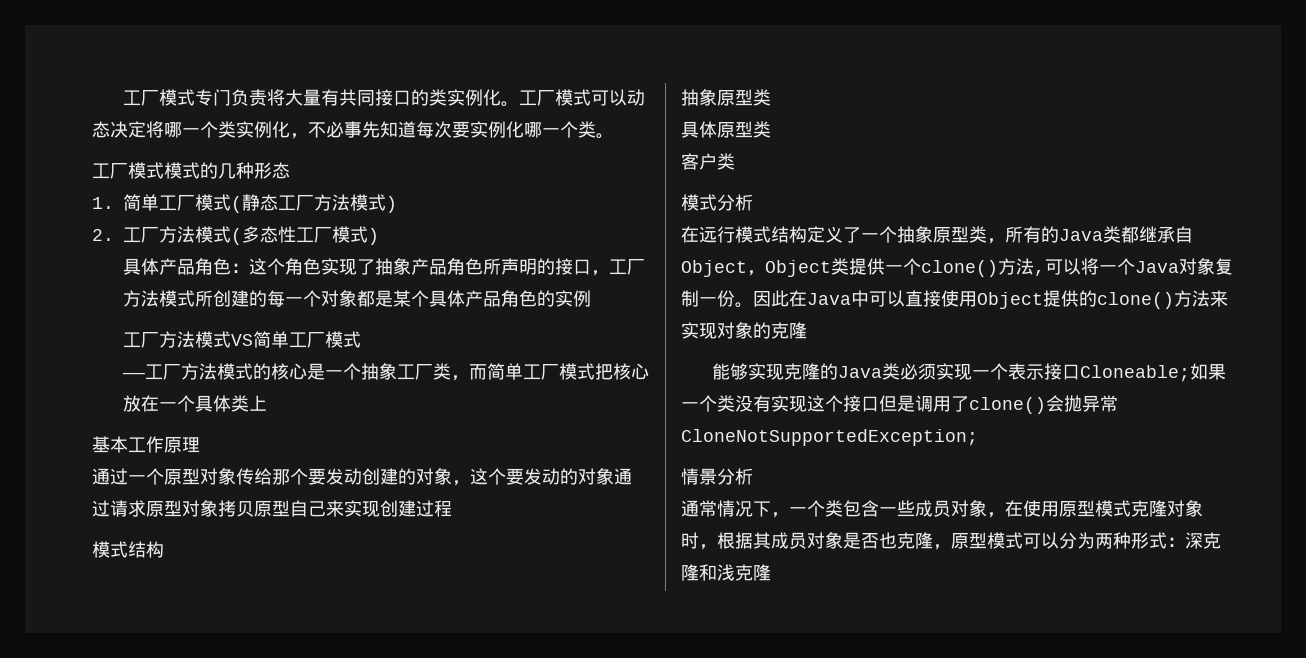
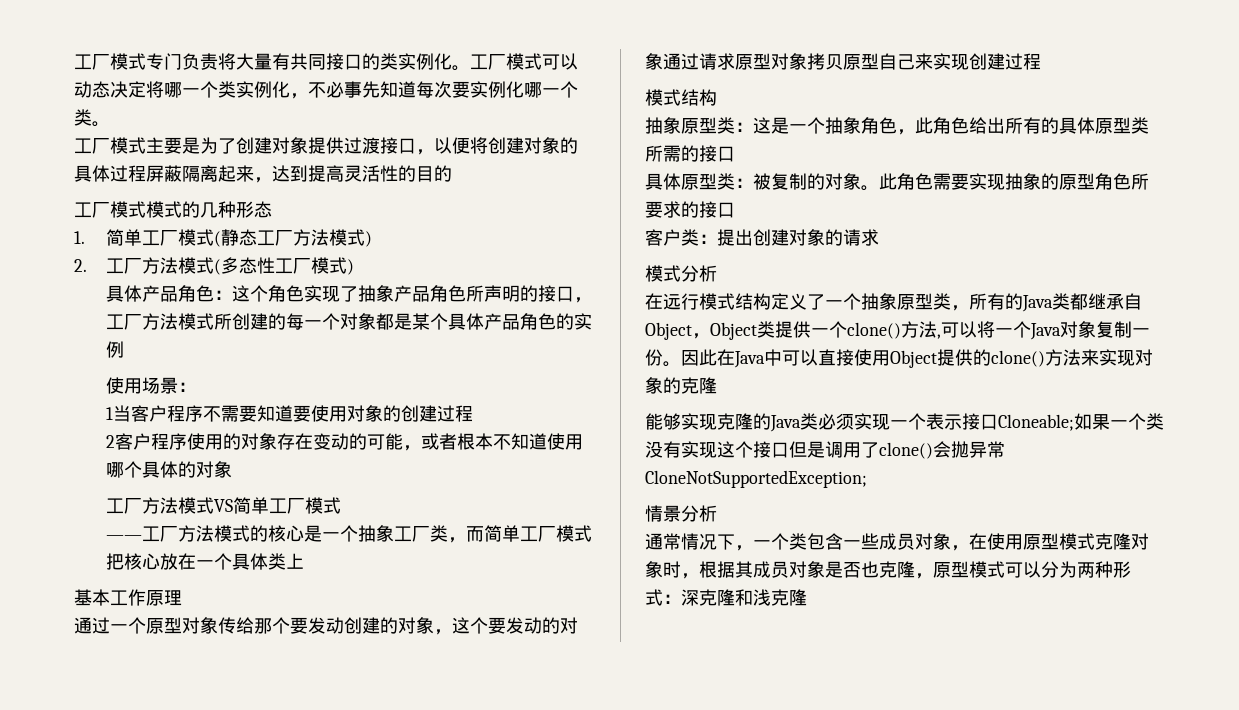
+ 工厂模式主要是为了创建对象提供过渡接口，以便将创建对象的具体过程屏蔽隔离起来，达到提高灵活性的目的
+ 使用场景：
+ 1当客户程序不需要知道要使用对象的创建过程
+ 2客户程序使用的对象存在变动的可能，或者根本不知道使用哪个具体的对象
  通过一个原型对象传给那个要发动创建的对象，这个要发动的对象通过请求原型对象拷贝原型自己来实现创建过程
  模式结构
- 抽象原型类
- 具体原型类
- 客户类
+ 抽象原型类：这是一个抽象角色，此角色给出所有的具体原型类所需的接口
+ 具体原型类：被复制的对象。此角色需要实现抽象的原型角色所要求的接口
+ 客户类：提出创建对象的请求

